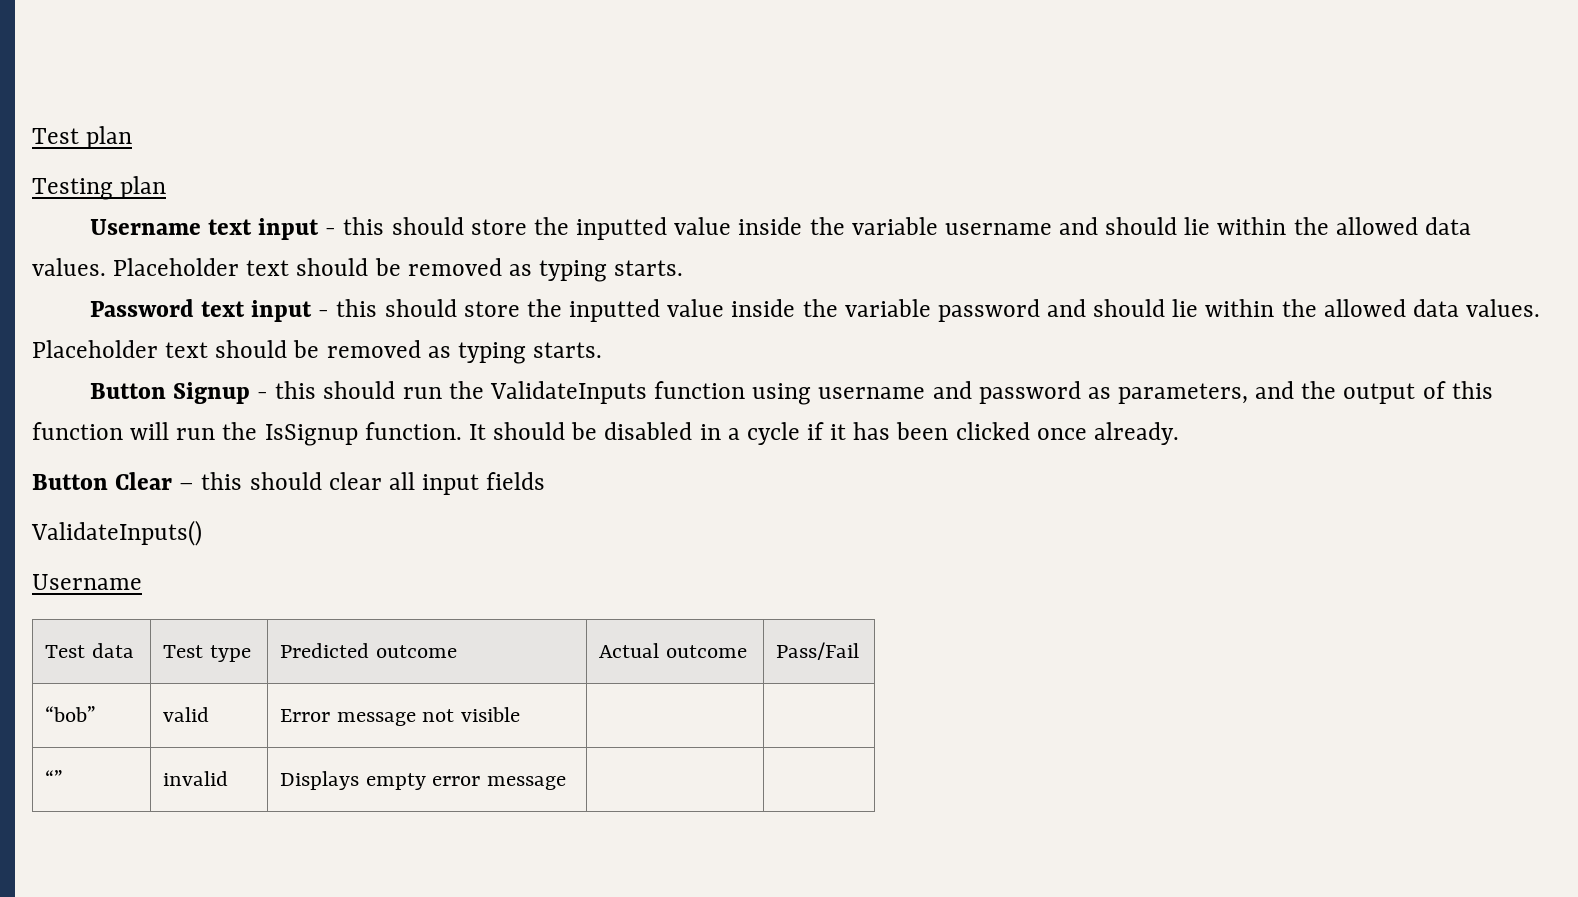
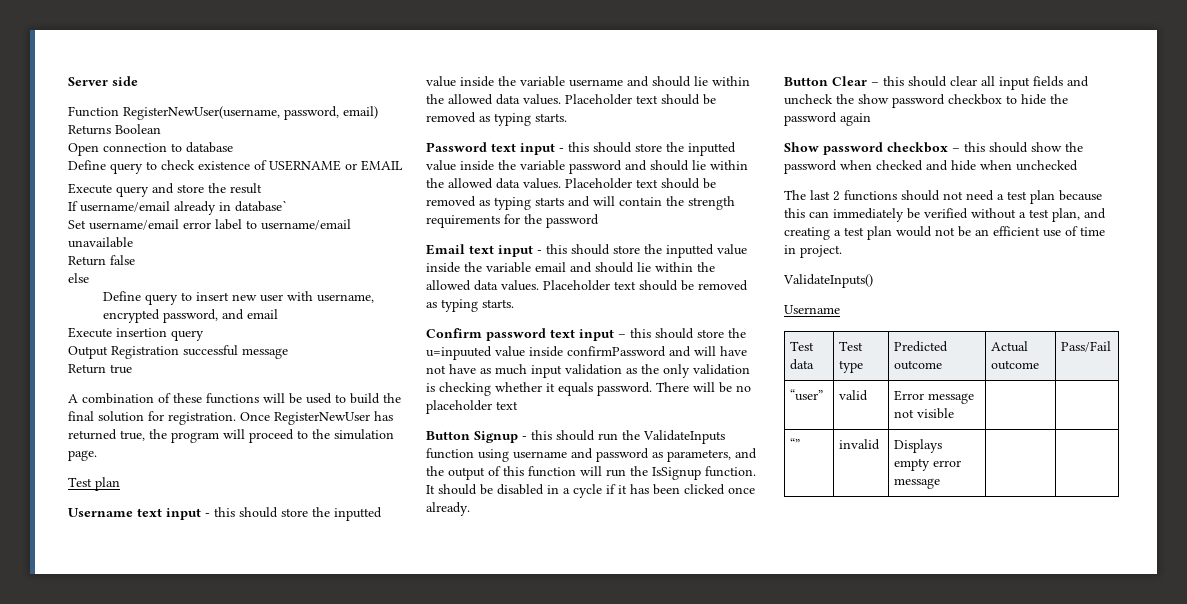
+ Server side
+ Function RegisterNewUser(username, password, email) Returns Boolean
+ Open connection to database
+ Define query to check existence of USERNAME or EMAIL
+ Execute query and store the result
+ If username/email already in database`
+ Set username/email error label to username/email unavailable
+ Return false
+ else
+ Define query to insert new user with username, encrypted password, and email
+ Execute insertion query
+ Output Registration successful message
+ Return true
+ A combination of these functions will be used to build the final solution for registration. Once RegisterNewUser has returned true, the program will proceed to the simulation page.
- Testing plan
- Password text input - this should store the inputted value inside the variable password and should lie within the allowed data values. Placeholder text should be removed as typing starts.
+ Password text input - this should store the inputted value inside the variable password and should lie within the allowed data values. Placeholder text should be removed as typing starts and will contain the strength requirements for the password
+ Email text input - this should store the inputted value inside the variable email and should lie within the allowed data values. Placeholder text should be removed as typing starts.
+ Confirm password text input – this should store the u=inpuuted value inside confirmPassword and will have not have as much input validation as the only validation is checking whether it equals password. There will be no placeholder text
- Button Clear – this should clear all input fields
+ Button Clear – this should clear all input fields and uncheck the show password checkbox to hide the password again
+ Show password checkbox – this should show the password when checked and hide when unchecked
+ The last 2 functions should not need a test plan because this can immediately be verified without a test plan, and creating a test plan would not be an efficient use of time in project.
- “bob” | valid | Error message not visible | |
+ “user” | valid | Error message not visible | |

